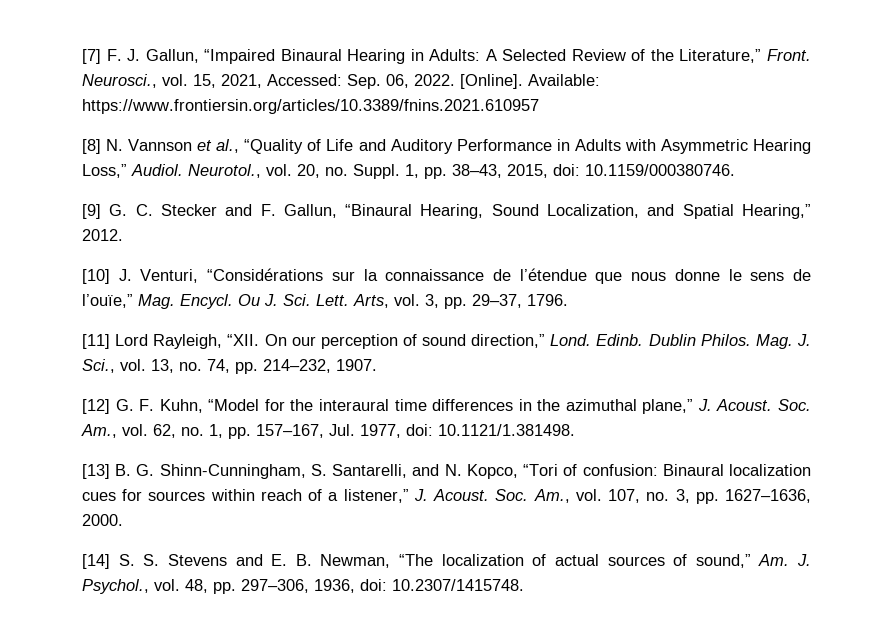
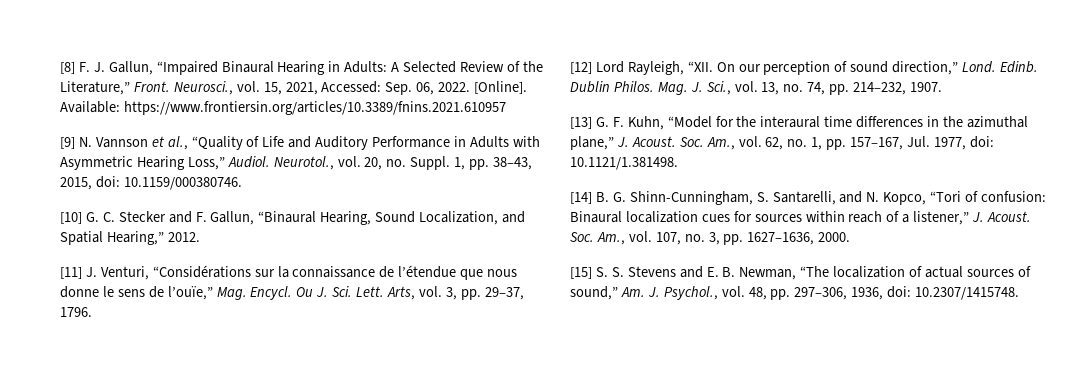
- [7] F. J. Gallun, “Impaired Binaural Hearing in Adults: A Selected Review of the Literature,” Front.
+ [8] F. J. Gallun, “Impaired Binaural Hearing in Adults: A Selected Review of the Literature,” Front.
- [8] N. Vannson et al., “Quality of Life and Auditory Performance in Adults with Asymmetric Hearing Loss,” Audiol.
+ [9] N. Vannson et al., “Quality of Life and Auditory Performance in Adults with Asymmetric Hearing Loss,” Audiol.
- [9] G. C. Stecker and F. Gallun, “Binaural Hearing, Sound Localization, and Spatial Hearing,” 2012.
+ [10] G. C. Stecker and F. Gallun, “Binaural Hearing, Sound Localization, and Spatial Hearing,” 2012.
- [10] J. Venturi, “Considérations sur la connaissance de l’étendue que nous donne le sens de l’ouïe,” Mag. Encycl.
+ [11] J. Venturi, “Considérations sur la connaissance de l’étendue que nous donne le sens de l’ouïe,” Mag. Encycl.
- [11] Lord Rayleigh, “XII. On our perception of sound direction,” Lond.
+ [12] Lord Rayleigh, “XII. On our perception of sound direction,” Lond.
- [12] G. F. Kuhn, “Model for the interaural time differences in the azimuthal plane,” J. Acoust.
+ [13] G. F. Kuhn, “Model for the interaural time differences in the azimuthal plane,” J. Acoust.
- [13] B. G. Shinn-Cunningham, S. Santarelli, and N. Kopco, “Tori of confusion: Binaural localization cues for sources within reach of a listener,” J. Acoust.
+ [14] B. G. Shinn-Cunningham, S. Santarelli, and N. Kopco, “Tori of confusion: Binaural localization cues for sources within reach of a listener,” J. Acoust.
- [14] S. S. Stevens and E. B. Newman, “The localization of actual sources of sound,” Am. J. Psychol., vol. 48, pp. 297–306, 1936, doi: 10.2307/1415748.
+ [15] S. S. Stevens and E. B. Newman, “The localization of actual sources of sound,” Am. J. Psychol., vol. 48, pp. 297–306, 1936, doi: 10.2307/1415748.

